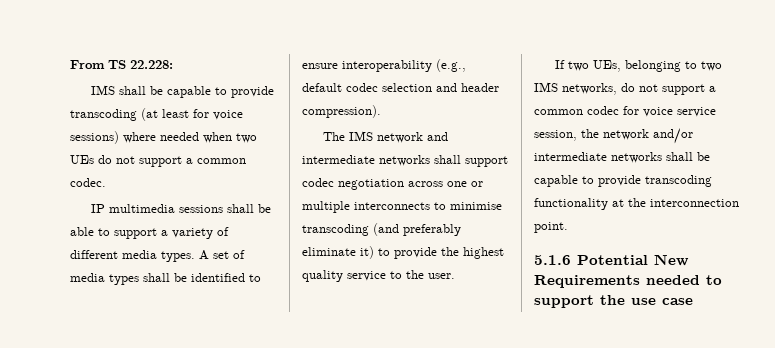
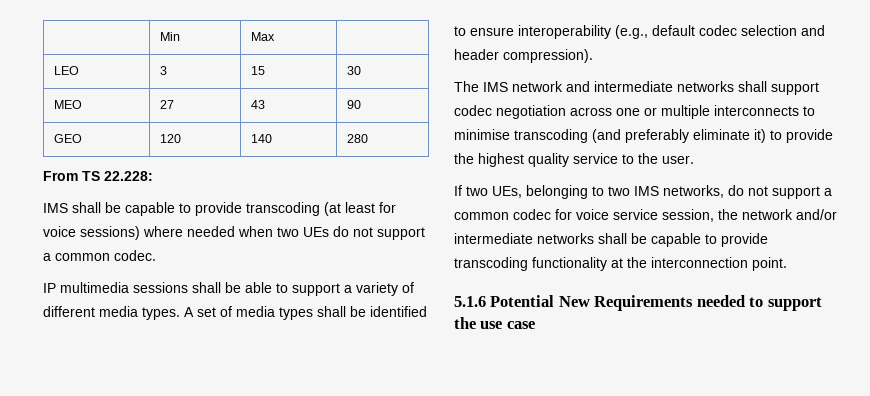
+ | Min | Max |
+ LEO | 3 | 15 | 30
+ MEO | 27 | 43 | 90
+ GEO | 120 | 140 | 280

